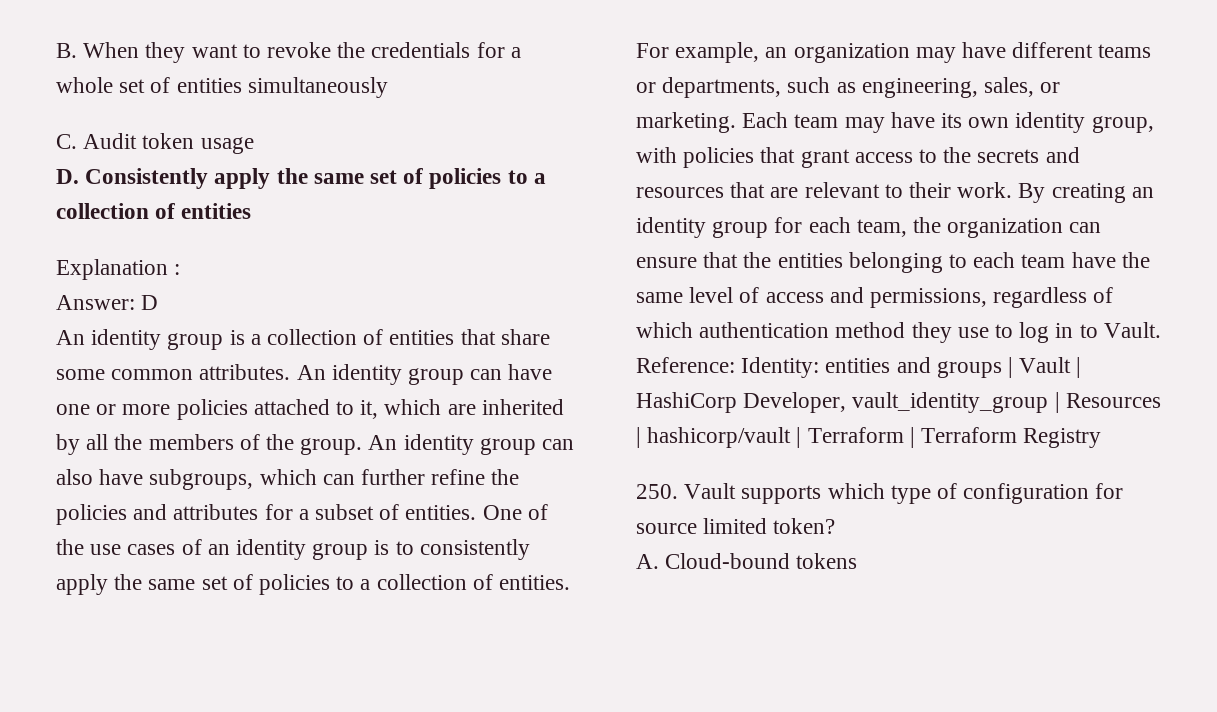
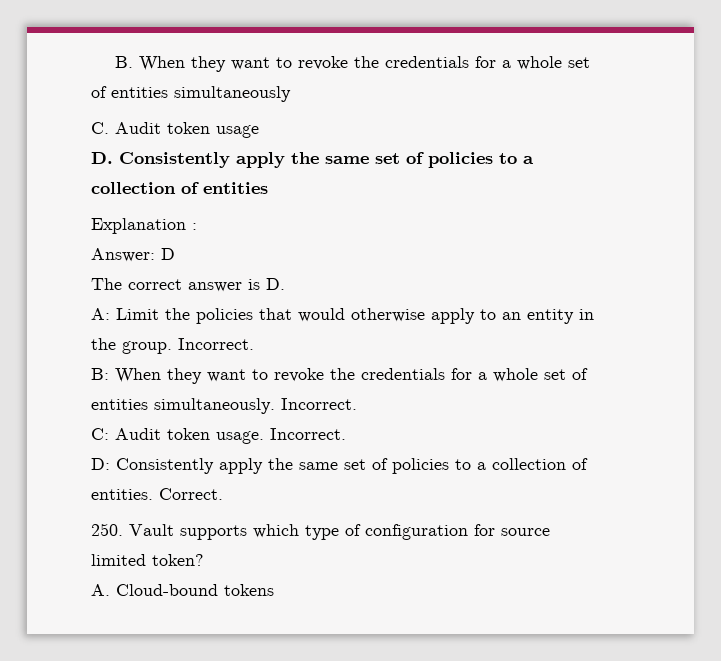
- An identity group is a collection of entities that share some common attributes. An identity group can have one or more policies attached to it, which are inherited by all the members of the group. An identity group can also have subgroups, which can further refine the policies and attributes for a subset of entities. One of the use cases of an identity group is to consistently apply the same set of policies to a collection of entities.
+ The correct answer is D.
+ A: Limit the policies that would otherwise apply to an entity in the group. Incorrect.
+ B: When they want to revoke the credentials for a whole set of entities simultaneously. Incorrect.
+ C: Audit token usage. Incorrect.
+ D: Consistently apply the same set of policies to a collection of entities.
- For example, an organization may have different teams or departments, such as engineering, sales, or marketing. Each team may have its own identity group, with policies that grant access to the secrets and resources that are relevant to their work. By creating an identity group for each team, the organization can ensure that the entities belonging to each team have the same level of access and permissions, regardless of which authentication method they use to log in to Vault. Reference: Identity: entities and groups | Vault | HashiCorp Developer, vault_identity_group | Resources | hashicorp/vault | Terraform | Terraform Registry
+ Correct.

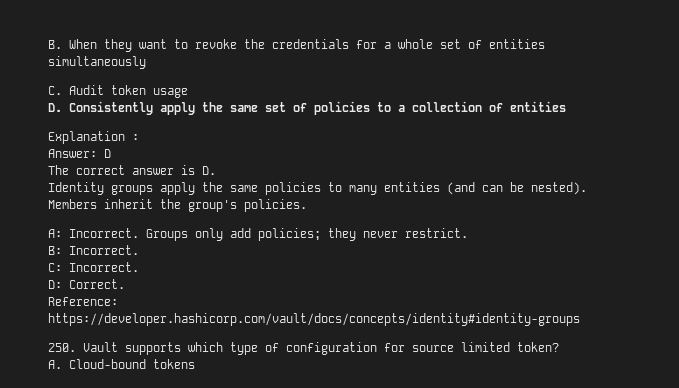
- A: Limit the policies that would otherwise apply to an entity in the group. Incorrect.
- B: When they want to revoke the credentials for a whole set of entities simultaneously. Incorrect.
+ Identity groups apply the same policies to many entities (and can be nested). Members inherit the group's policies.
+ A: Incorrect. Groups only add policies; they never restrict.
+ B: Incorrect.
- C: Audit token usage. Incorrect.
+ C: Incorrect.
- D: Consistently apply the same set of policies to a collection of entities. Correct.
+ D: Correct.
+ Reference: https://developer.hashicorp.com/vault/docs/concepts/identity#identity-groups

